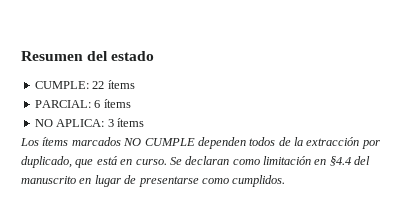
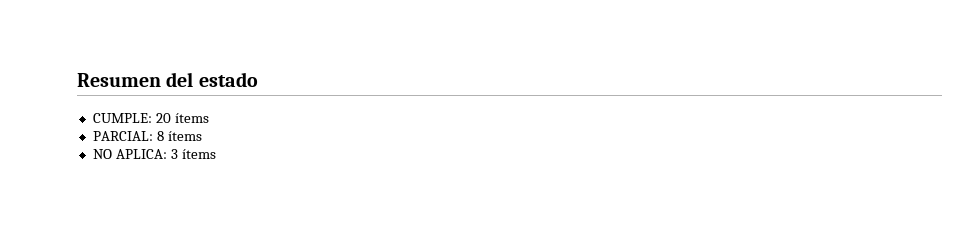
- CUMPLE: 22 ítems
+ CUMPLE: 20 ítems
- PARCIAL: 6 ítems
+ PARCIAL: 8 ítems
- Los ítems marcados NO CUMPLE dependen todos de la extracción por duplicado, que está en curso. Se declaran como limitación en §4.4 del manuscrito en lugar de presentarse como cumplidos.

